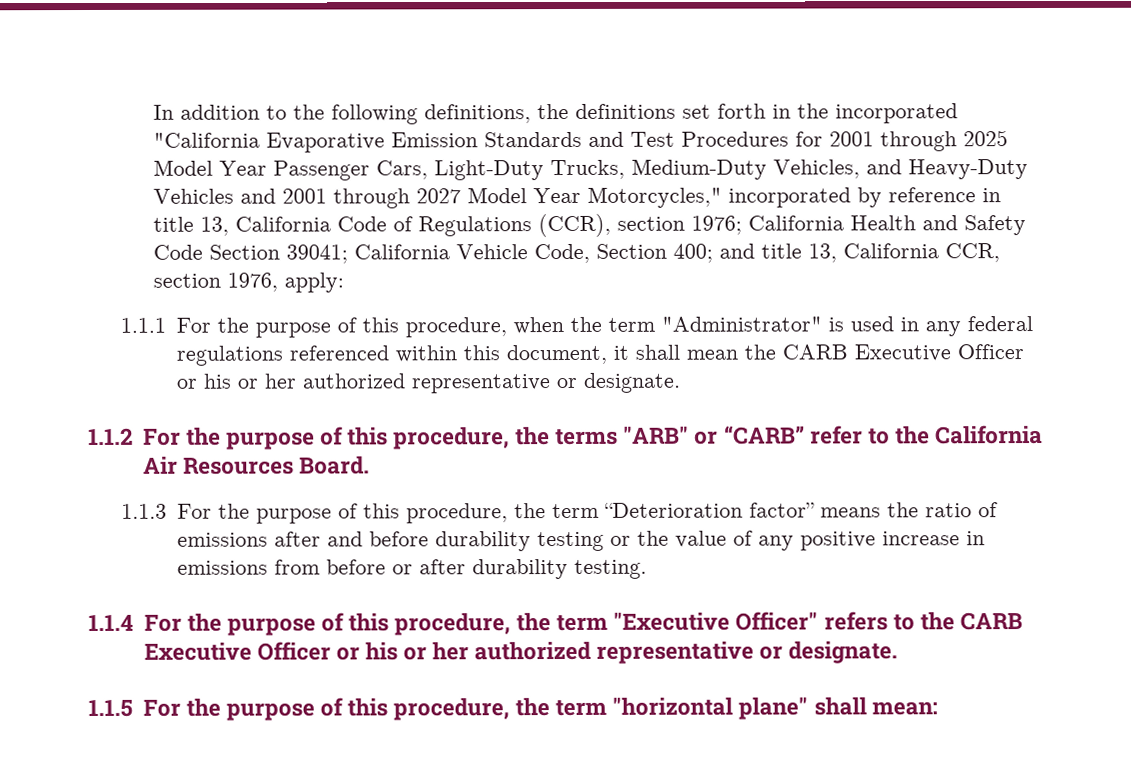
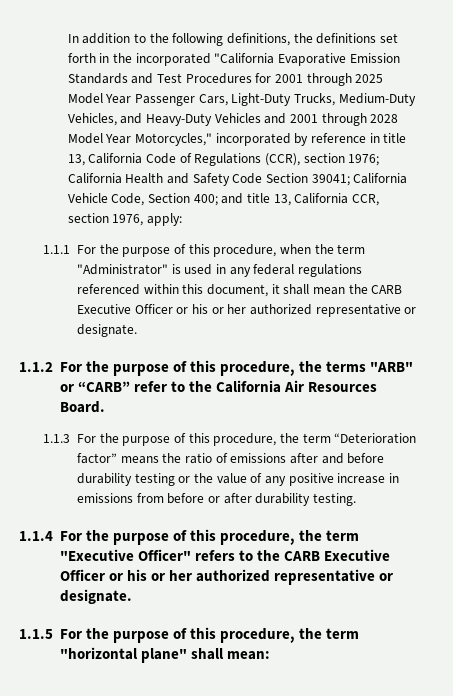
- In addition to the following definitions, the definitions set forth in the incorporated "California Evaporative Emission Standards and Test Procedures for 2001 through 2025 Model Year Passenger Cars, Light-Duty Trucks, Medium-Duty Vehicles, and Heavy-Duty Vehicles and 2001 through 2027 Model Year Motorcycles," incorporated by reference in title 13, California Code of Regulations (CCR), section 1976;
+ In addition to the following definitions, the definitions set forth in the incorporated "California Evaporative Emission Standards and Test Procedures for 2001 through 2025 Model Year Passenger Cars, Light-Duty Trucks, Medium-Duty Vehicles, and Heavy-Duty Vehicles and 2001 through 2028 Model Year Motorcycles," incorporated by reference in title 13, California Code of Regulations (CCR), section 1976;

